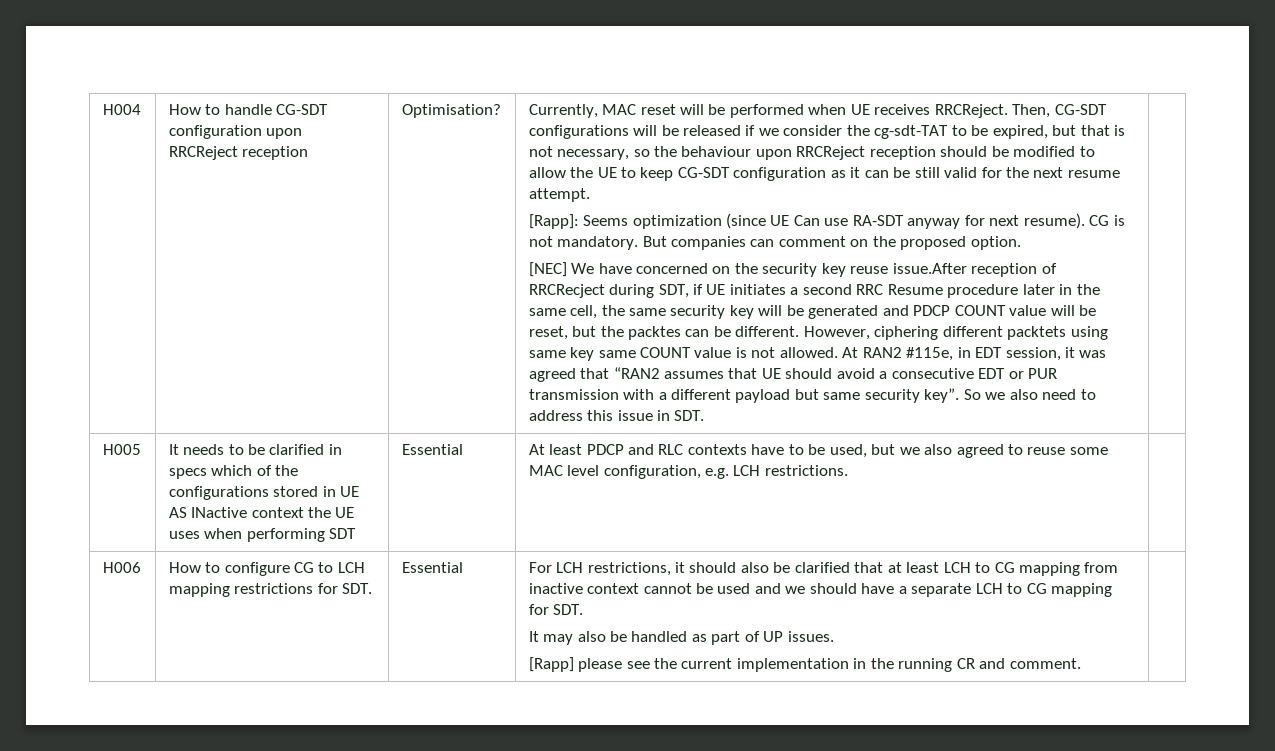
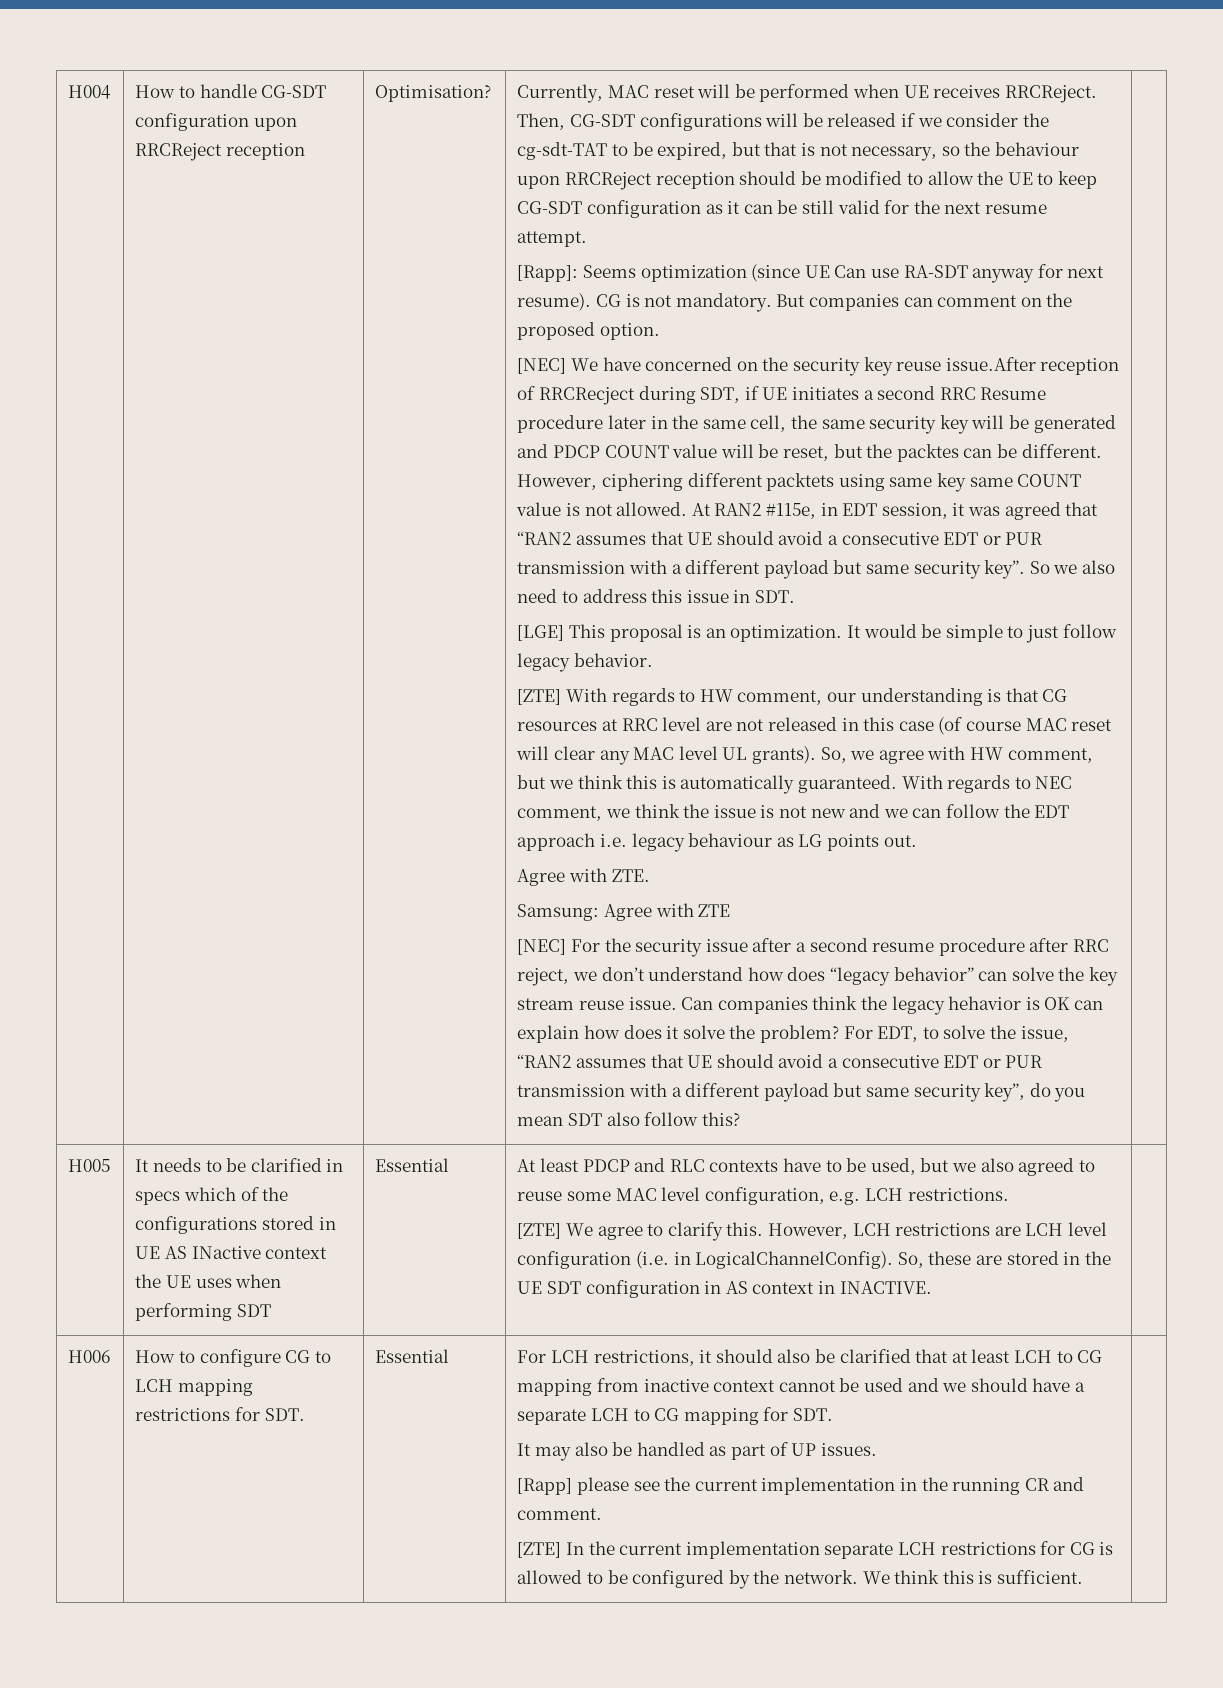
+ [LGE] This proposal is an optimization. It would be simple to just follow legacy behavior.
+ [ZTE] With regards to HW comment, our understanding is that CG resources at RRC level are not released in this case (of course MAC reset will clear any MAC level UL grants). So, we agree with HW comment, but we think this is automatically guaranteed. With regards to NEC comment, we think the issue is not new and we can follow the EDT approach i.e. legacy behaviour as LG points out.
+ Agree with ZTE.
+ Samsung: Agree with ZTE
+ [NEC] For the security issue after a second resume procedure after RRC reject, we don’t understand how does “legacy behavior” can solve the key stream reuse issue. Can companies think the legacy hehavior is OK can explain how does it solve the problem? For EDT, to solve the issue, “RAN2 assumes that UE should avoid a consecutive EDT or PUR transmission with a different payload but same security key”, do you mean SDT also follow this?
+ [ZTE] We agree to clarify this. However, LCH restrictions are LCH level configuration (i.e. in LogicalChannelConfig). So, these are stored in the UE SDT configuration in AS context in INACTIVE.
+ [ZTE] In the current implementation separate LCH restrictions for CG is allowed to be configured by the network. We think this is sufficient.

